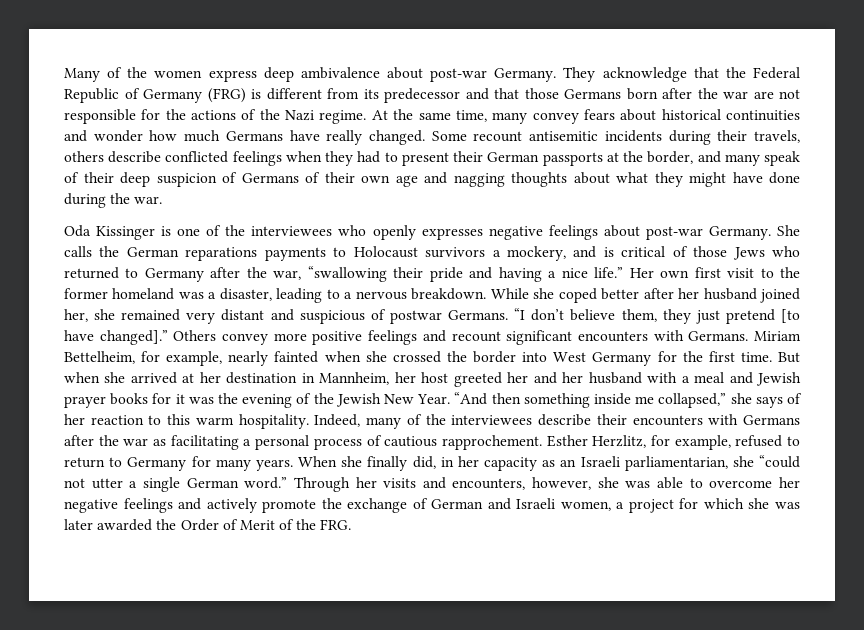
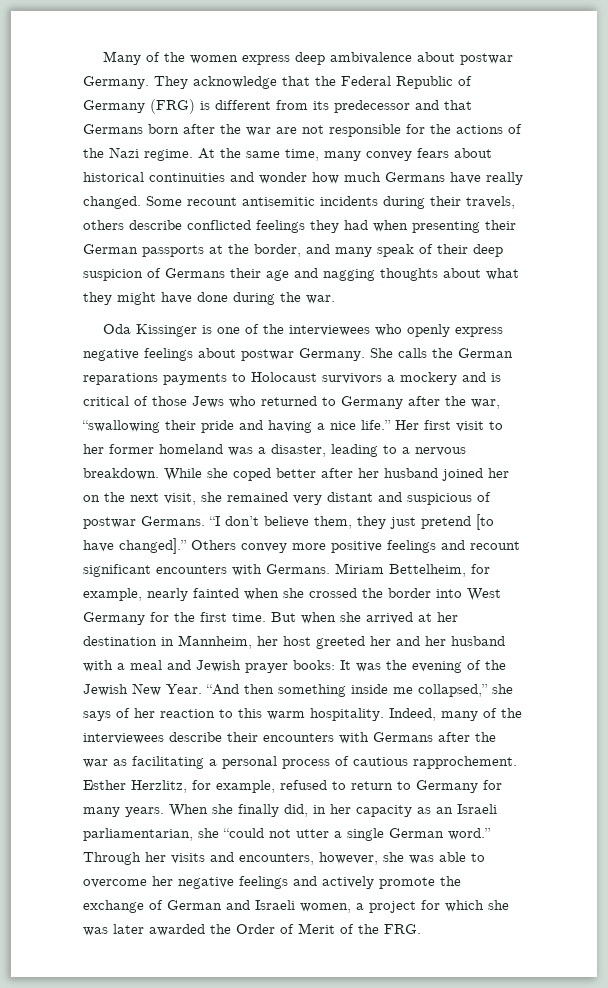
- Many of the women express deep ambivalence about post-war Germany.
+ Many of the women express deep ambivalence about postwar Germany.
- They acknowledge that the Federal Republic of Germany (FRG) is different from its predecessor and that those Germans born after the war are not responsible for the actions of the Nazi regime.
+ They acknowledge that the Federal Republic of Germany (FRG) is different from its predecessor and that Germans born after the war are not responsible for the actions of the Nazi regime.
- Some recount antisemitic incidents during their travels, others describe conflicted feelings when they had to present their German passports at the border, and many speak of their deep suspicion of Germans of their own age and nagging thoughts about what they might have done during the war.
+ Some recount antisemitic incidents during their travels, others describe conflicted feelings they had when presenting their German passports at the border, and many speak of their deep suspicion of Germans their age and nagging thoughts about what they might have done during the war.
- Oda Kissinger is one of the interviewees who openly expresses negative feelings about post-war Germany.
+ Oda Kissinger is one of the interviewees who openly express negative feelings about postwar Germany.
- She calls the German reparations payments to Holocaust survivors a mockery, and is critical of those Jews who returned to Germany after the war, “swallowing their pride and having a nice life.”
+ She calls the German reparations payments to Holocaust survivors a mockery and is critical of those Jews who returned to Germany after the war, “swallowing their pride and having a nice life.”
- Her own first visit to the former homeland was a disaster, leading to a nervous breakdown.
+ Her first visit to her former homeland was a disaster, leading to a nervous breakdown.
- While she coped better after her husband joined her, she remained very distant and suspicious of postwar Germans.
+ While she coped better after her husband joined her on the next visit, she remained very distant and suspicious of postwar Germans.
- But when she arrived at her destination in Mannheim, her host greeted her and her husband with a meal and Jewish prayer books for it was the evening of the Jewish New Year.
+ But when she arrived at her destination in Mannheim, her host greeted her and her husband with a meal and Jewish prayer books: It was the evening of the Jewish New Year.

